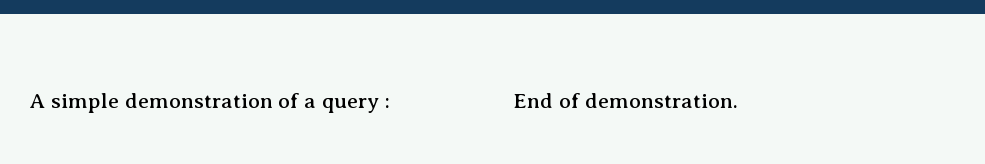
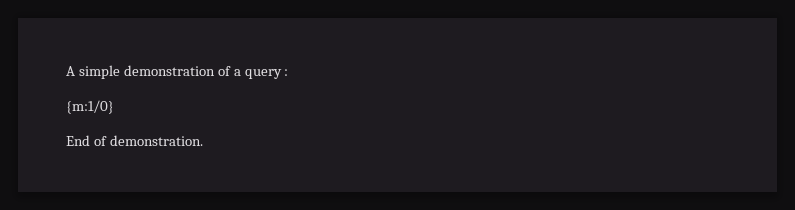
+ {m:1/0}

